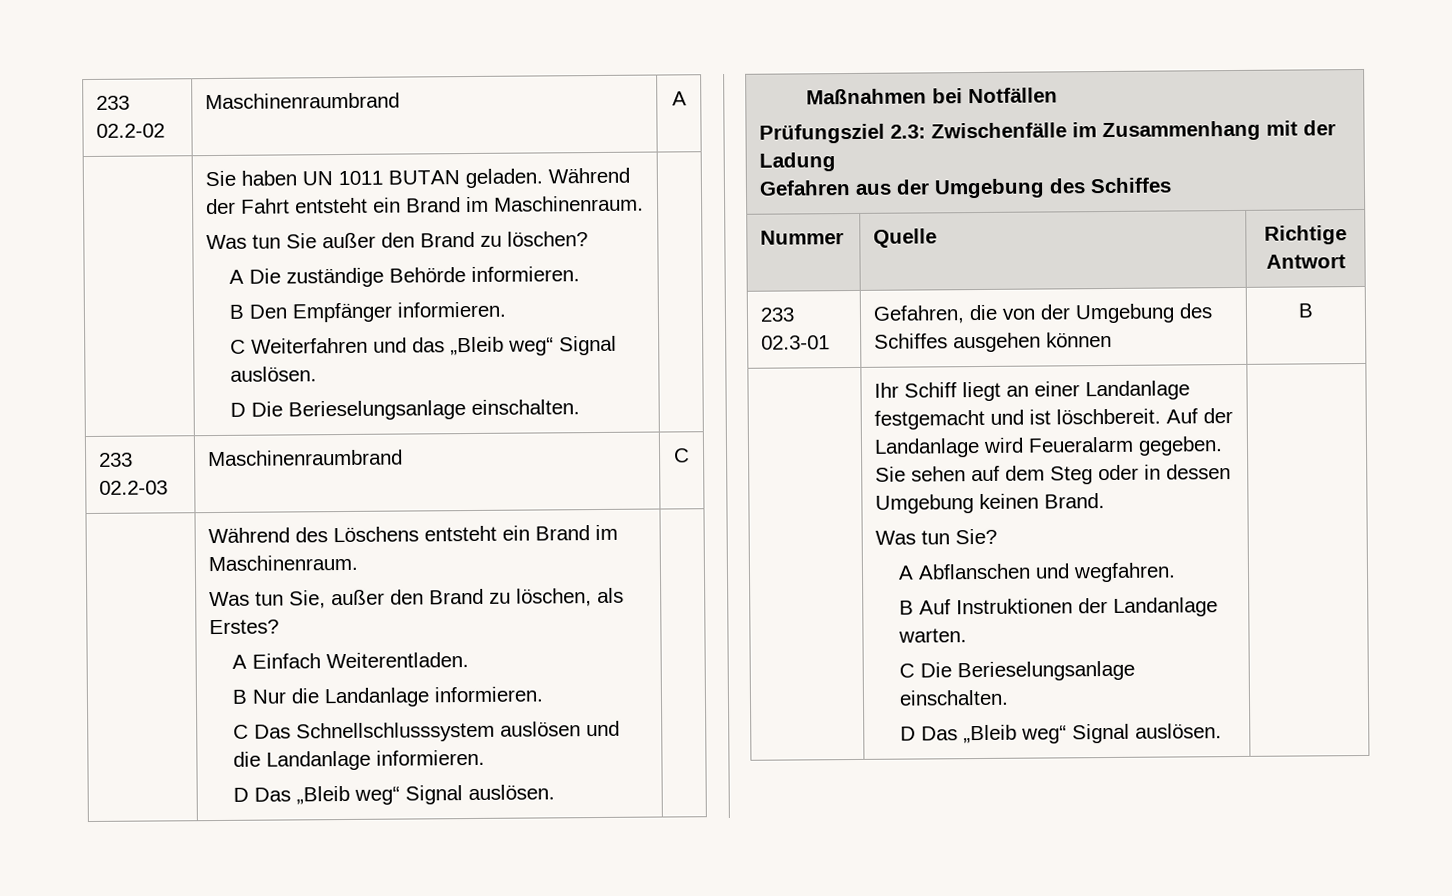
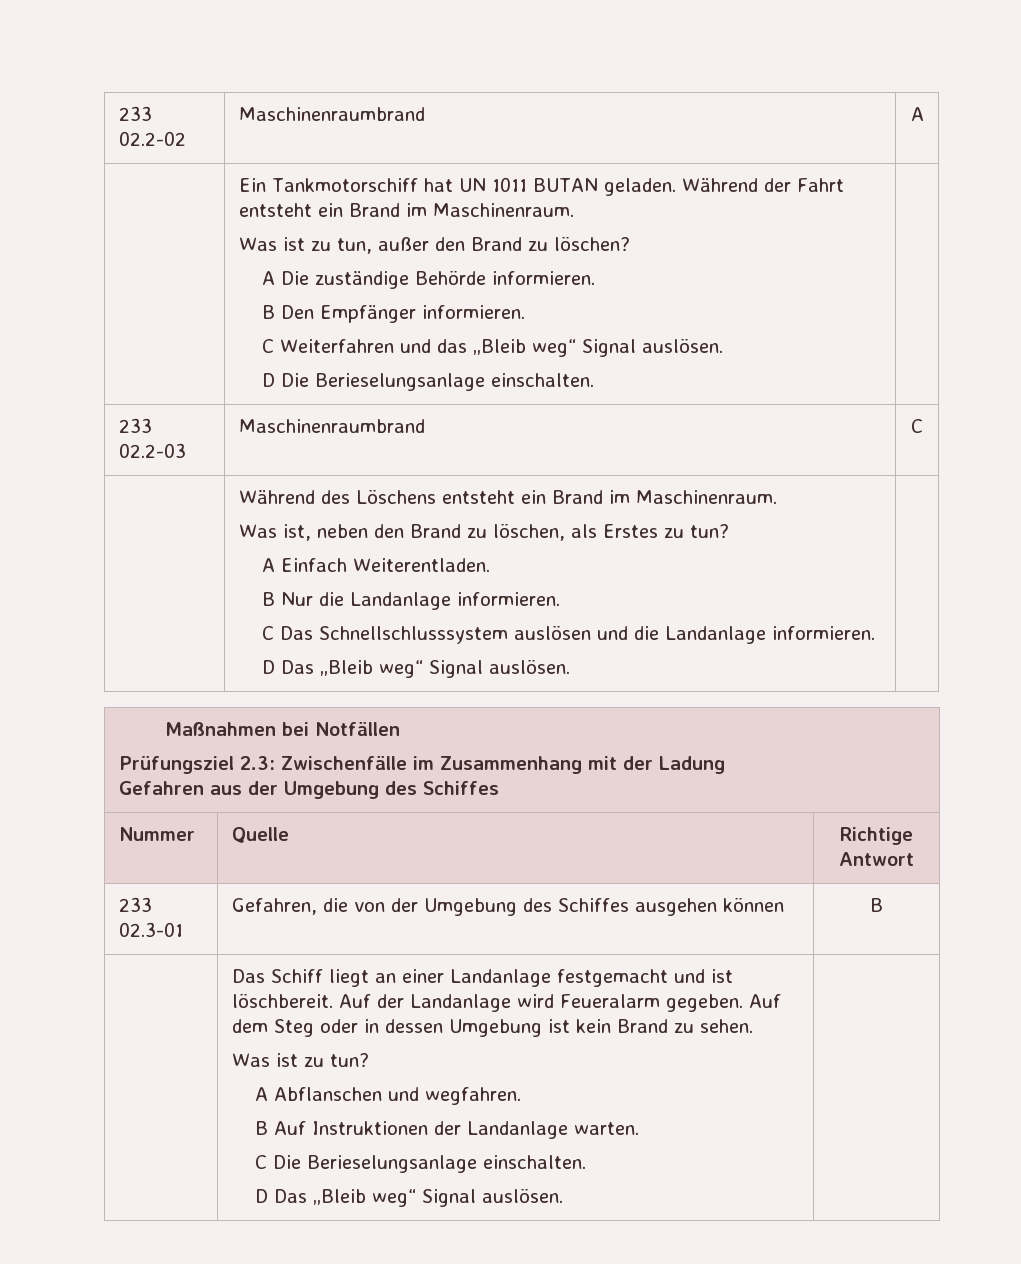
- Sie haben UN 1011 BUTAN geladen.
+ Ein Tankmotorschiff hat UN 1011 BUTAN geladen.
- Was tun Sie außer den Brand zu löschen?
+ Was ist zu tun, außer den Brand zu löschen?
- Was tun Sie, außer den Brand zu löschen, als Erstes?
+ Was ist, neben den Brand zu löschen, als Erstes zu tun?
- Ihr Schiff liegt an einer Landanlage festgemacht und ist löschbereit.
+ Das Schiff liegt an einer Landanlage festgemacht und ist löschbereit.
- Sie sehen auf dem Steg oder in dessen Umgebung keinen Brand.
- Was tun Sie?
+ Auf dem Steg oder in dessen Umgebung ist kein Brand zu sehen.
+ Was ist zu tun?

